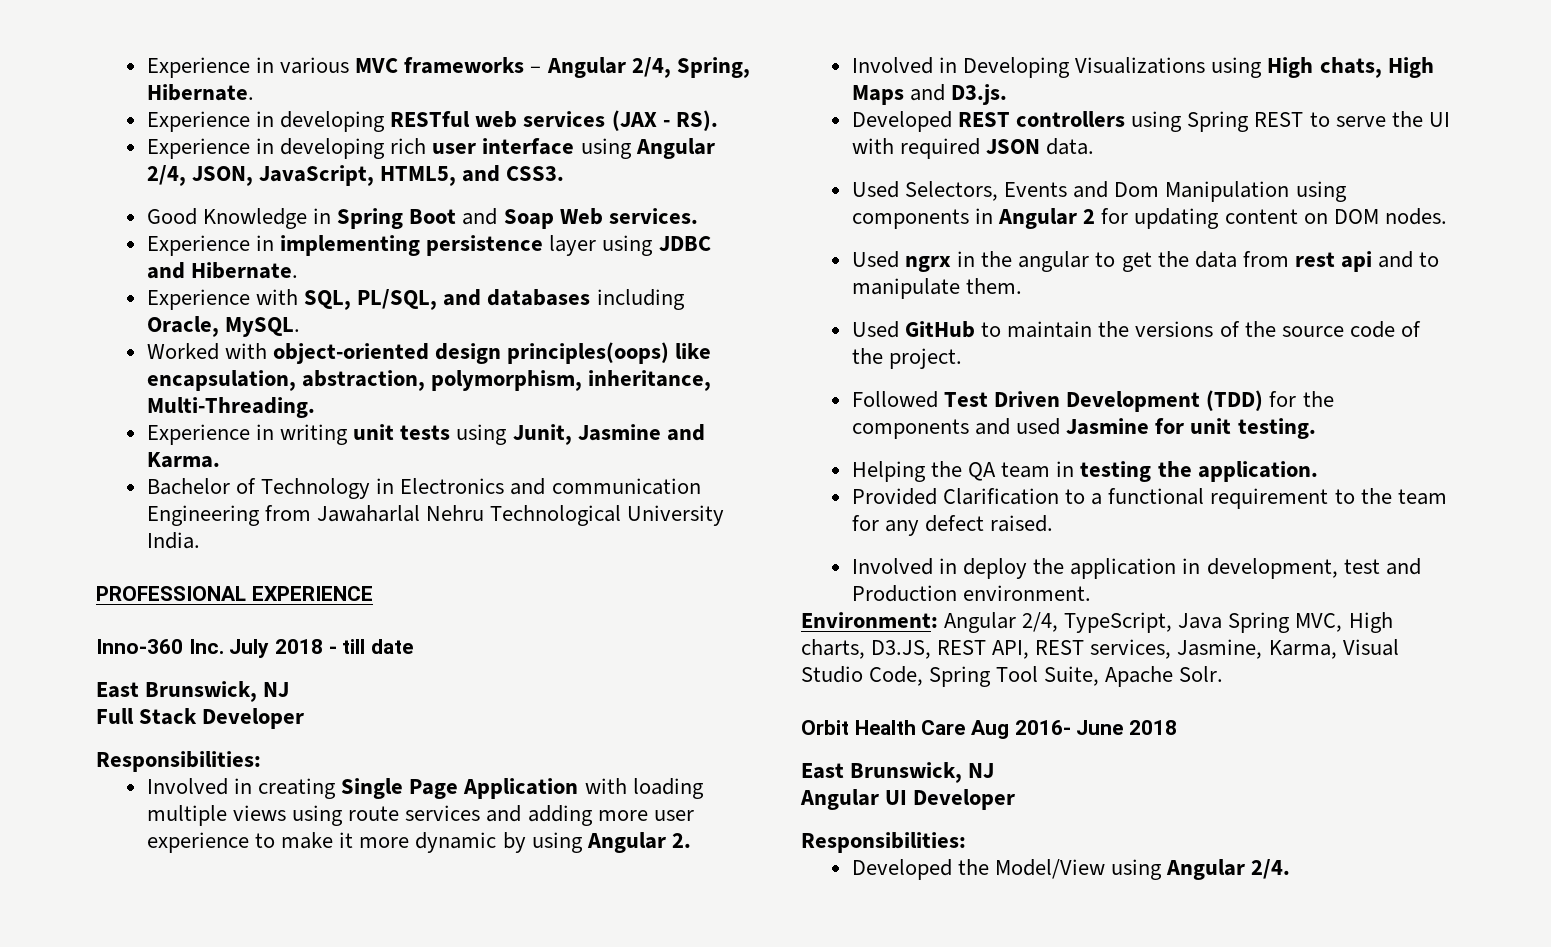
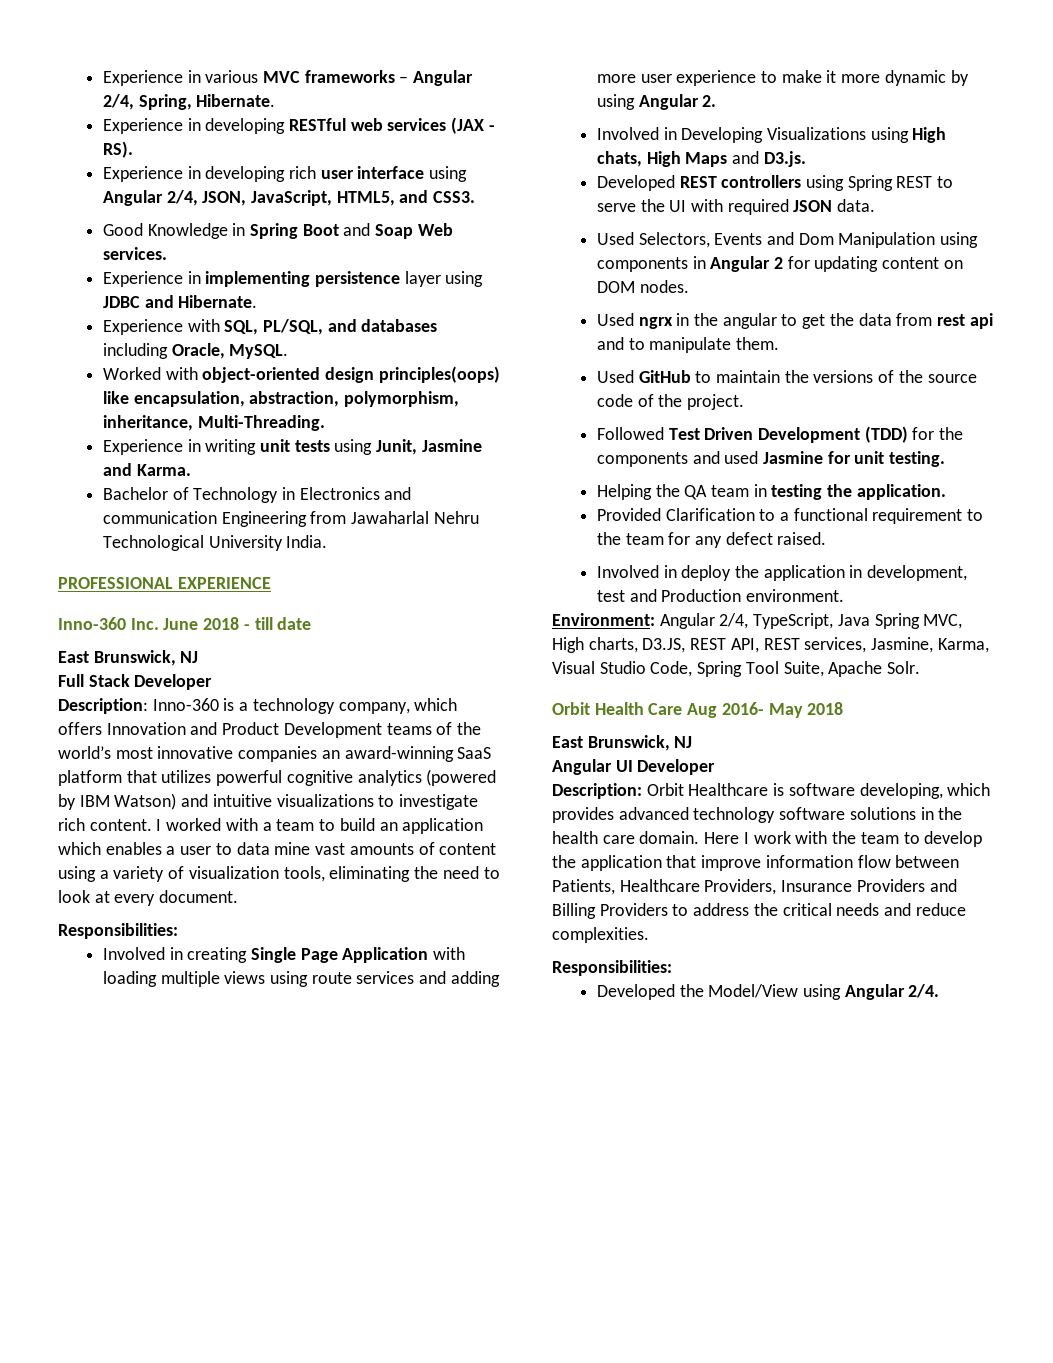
- Inno-360 Inc. July 2018 - till date
+ Inno-360 Inc. June 2018 - till date
+ Description: Inno-360 is a technology company, which offers Innovation and Product Development teams of the world’s most innovative companies an award-winning SaaS platform that utilizes powerful cognitive analytics (powered by IBM Watson) and intuitive visualizations to investigate rich content. I worked with a team to build an application which enables a user to data mine vast amounts of content using a variety of visualization tools, eliminating the need to look at every document.
- Orbit Health Care Aug 2016- June 2018
+ Orbit Health Care Aug 2016- May 2018
+ Description: Orbit Healthcare is software developing, which provides advanced technology software solutions in the health care domain. Here I work with the team to develop the application that improve information flow between Patients, Healthcare Providers, Insurance Providers and Billing Providers to address the critical needs and reduce complexities.

